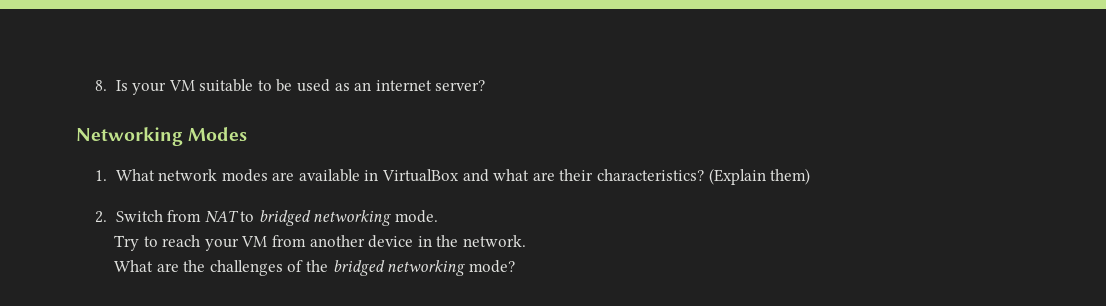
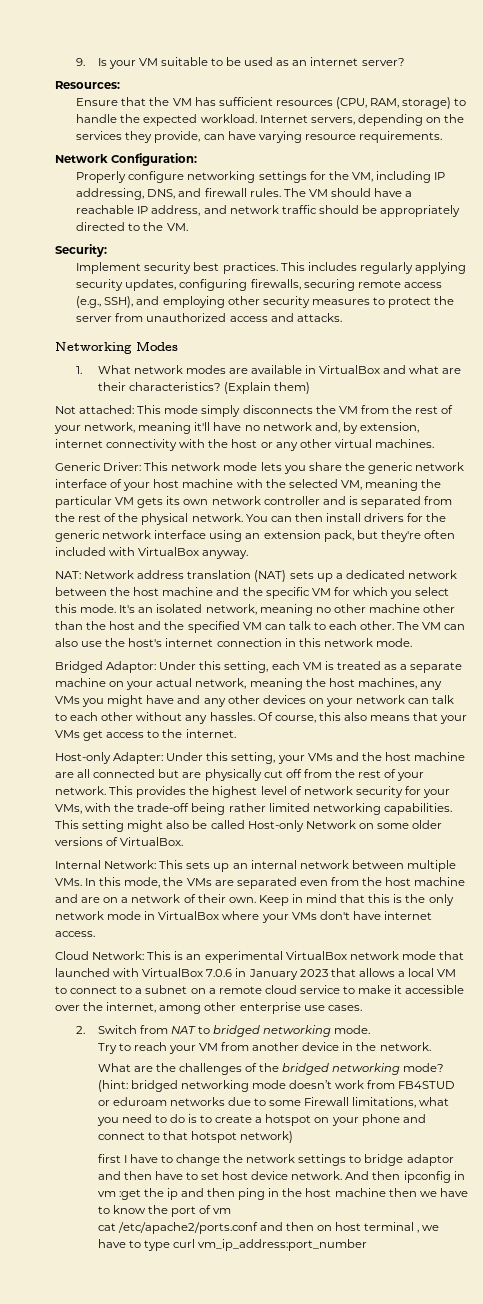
- 8. Is your VM suitable to be used as an internet server?
+ 9. Is your VM suitable to be used as an internet server?
+ Resources:
+ Ensure that the VM has sufficient resources (CPU, RAM, storage) to handle the expected workload. Internet servers, depending on the services they provide, can have varying resource requirements.
+ Network Configuration:
+ Properly configure networking settings for the VM, including IP addressing, DNS, and firewall rules. The VM should have a reachable IP address, and network traffic should be appropriately directed to the VM.
+ Security:
+ Implement security best practices. This includes regularly applying security updates, configuring firewalls, securing remote access (e.g., SSH), and employing other security measures to protect the server from unauthorized access and attacks.
+ Not attached: This mode simply disconnects the VM from the rest of your network, meaning it'll have no network and, by extension, internet connectivity with the host or any other virtual machines.
+ Generic Driver: This network mode lets you share the generic network interface of your host machine with the selected VM, meaning the particular VM gets its own network controller and is separated from the rest of the physical network. You can then install drivers for the generic network interface using an extension pack, but they're often included with VirtualBox anyway.
+ NAT: Network address translation (NAT) sets up a dedicated network between the host machine and the specific VM for which you select this mode. It's an isolated network, meaning no other machine other than the host and the specified VM can talk to each other. The VM can also use the host's internet connection in this network mode.
+ Bridged Adaptor: Under this setting, each VM is treated as a separate machine on your actual network, meaning the host machines, any VMs you might have and any other devices on your network can talk to each other without any hassles. Of course, this also means that your VMs get access to the internet.
+ Host-only Adapter: Under this setting, your VMs and the host machine are all connected but are physically cut off from the rest of your network. This provides the highest level of network security for your VMs, with the trade-off being rather limited networking capabilities. This setting might also be called Host-only Network on some older versions of VirtualBox.
+ Internal Network: This sets up an internal network between multiple VMs. In this mode, the VMs are separated even from the host machine and are on a network of their own. Keep in mind that this is the only network mode in VirtualBox where your VMs don't have internet access.
+ Cloud Network: This is an experimental VirtualBox network mode that launched with VirtualBox 7.0.6 in January 2023 that allows a local VM to connect to a subnet on a remote cloud service to make it accessible over the internet, among other enterprise use cases.
+ (hint: bridged networking mode doesn’t work from FB4STUD or eduroam networks due to some Firewall limitations, what you need to do is to create a hotspot on your phone and connect to that hotspot network)
+ first I have to change the network settings to bridge adaptor and then have to set host device network. And then ipconfig in vm :get the ip and then ping in the host machine then we have to know the port of vm
+ cat /etc/apache2/ports.conf and then on host terminal , we have to type curl vm_ip_address:port_number

